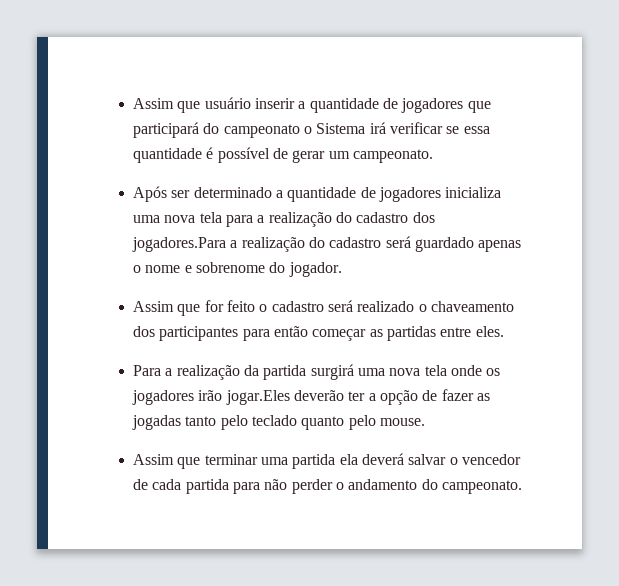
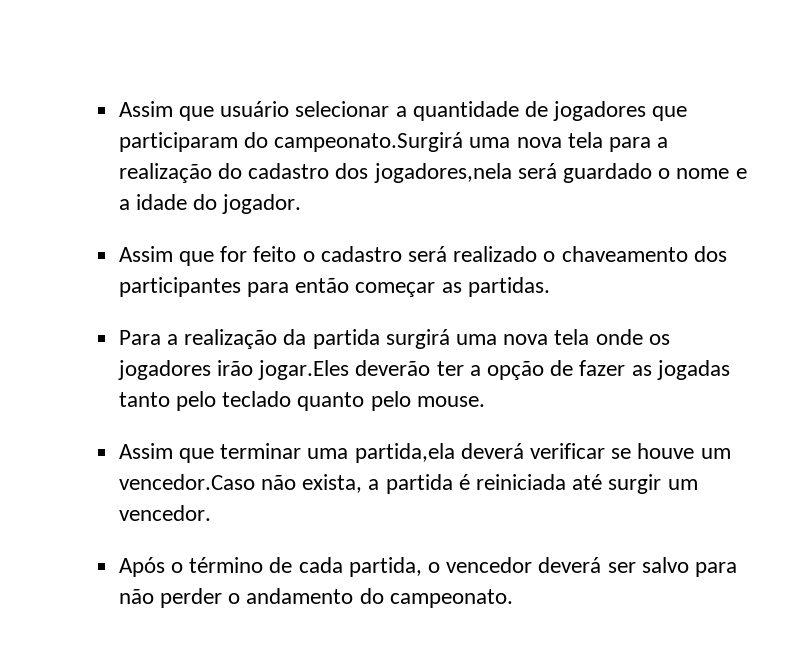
- Assim que usuário inserir a quantidade de jogadores que participará do campeonato o Sistema irá verificar se essa quantidade é possível de gerar um campeonato.
- Após ser determinado a quantidade de jogadores inicializa uma nova tela para a realização do cadastro dos jogadores.Para a realização do cadastro será guardado apenas o nome e sobrenome do jogador.
+ Assim que usuário selecionar a quantidade de jogadores que participaram do campeonato.Surgirá uma nova tela para a realização do cadastro dos jogadores,nela será guardado o nome e a idade do jogador.
- Assim que for feito o cadastro será realizado o chaveamento dos participantes para então começar as partidas entre eles.
+ Assim que for feito o cadastro será realizado o chaveamento dos participantes para então começar as partidas.
- Assim que terminar uma partida ela deverá salvar o vencedor de cada partida para não perder o andamento do campeonato.
+ Assim que terminar uma partida,ela deverá verificar se houve um vencedor.Caso não exista, a partida é reiniciada até surgir um vencedor.
+ Após o término de cada partida, o vencedor deverá ser salvo para não perder o andamento do campeonato.

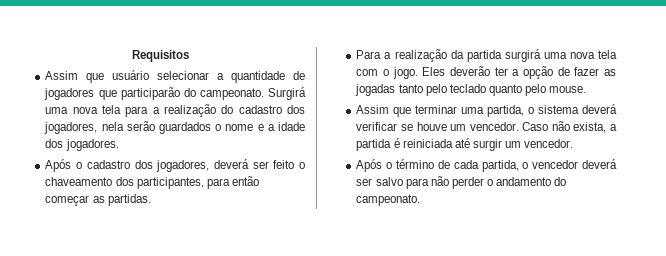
+ Requisitos
- Assim que usuário selecionar a quantidade de jogadores que participaram do campeonato.Surgirá uma nova tela para a realização do cadastro dos jogadores,nela será guardado o nome e a idade do jogador.
- Assim que for feito o cadastro será realizado o chaveamento dos participantes para então começar as partidas.
+ Assim que usuário selecionar a quantidade de jogadores que participarão do campeonato. Surgirá uma nova tela para a realização do cadastro dos jogadores, nela serão guardados o nome e a idade dos jogadores.
+ Após o cadastro dos jogadores, deverá ser feito o chaveamento dos participantes, para então começar as partidas.
- Para a realização da partida surgirá uma nova tela onde os jogadores irão jogar.Eles deverão ter a opção de fazer as jogadas tanto pelo teclado quanto pelo mouse.
+ Para a realização da partida surgirá uma nova tela com o jogo. Eles deverão ter a opção de fazer as jogadas tanto pelo teclado quanto pelo mouse.
- Assim que terminar uma partida,ela deverá verificar se houve um vencedor.Caso não exista, a partida é reiniciada até surgir um vencedor.
+ Assim que terminar uma partida, o sistema deverá verificar se houve um vencedor. Caso não exista, a partida é reiniciada até surgir um vencedor.

